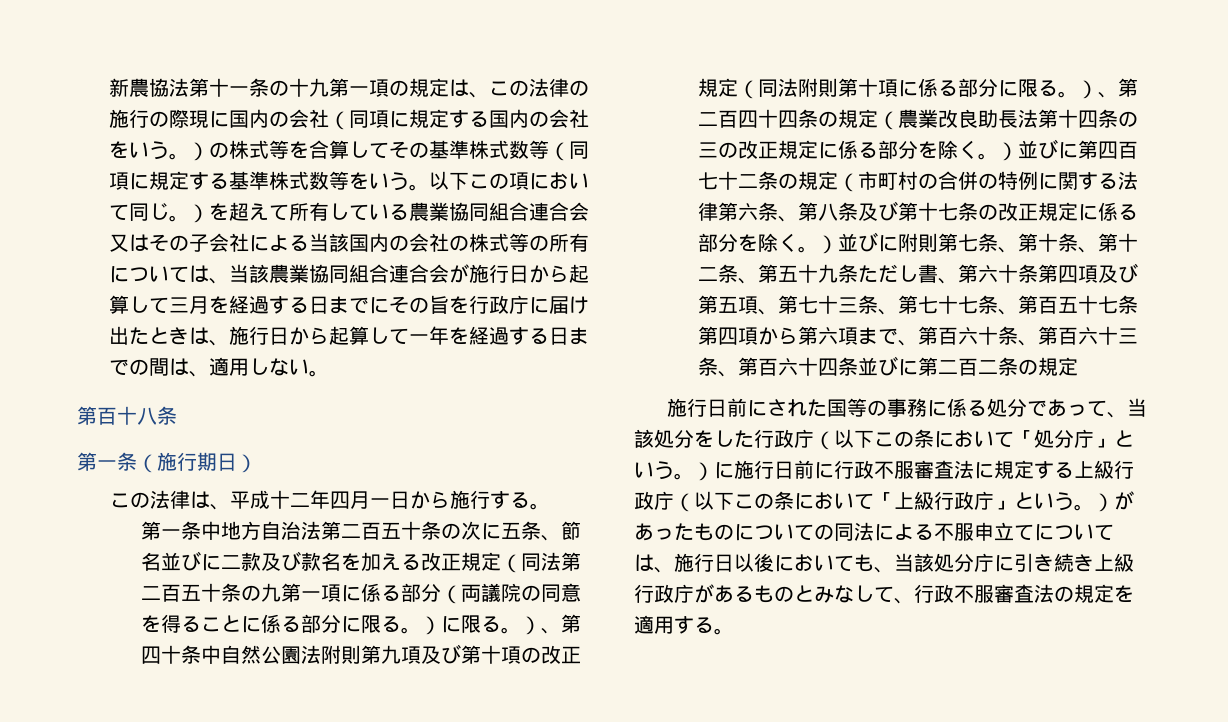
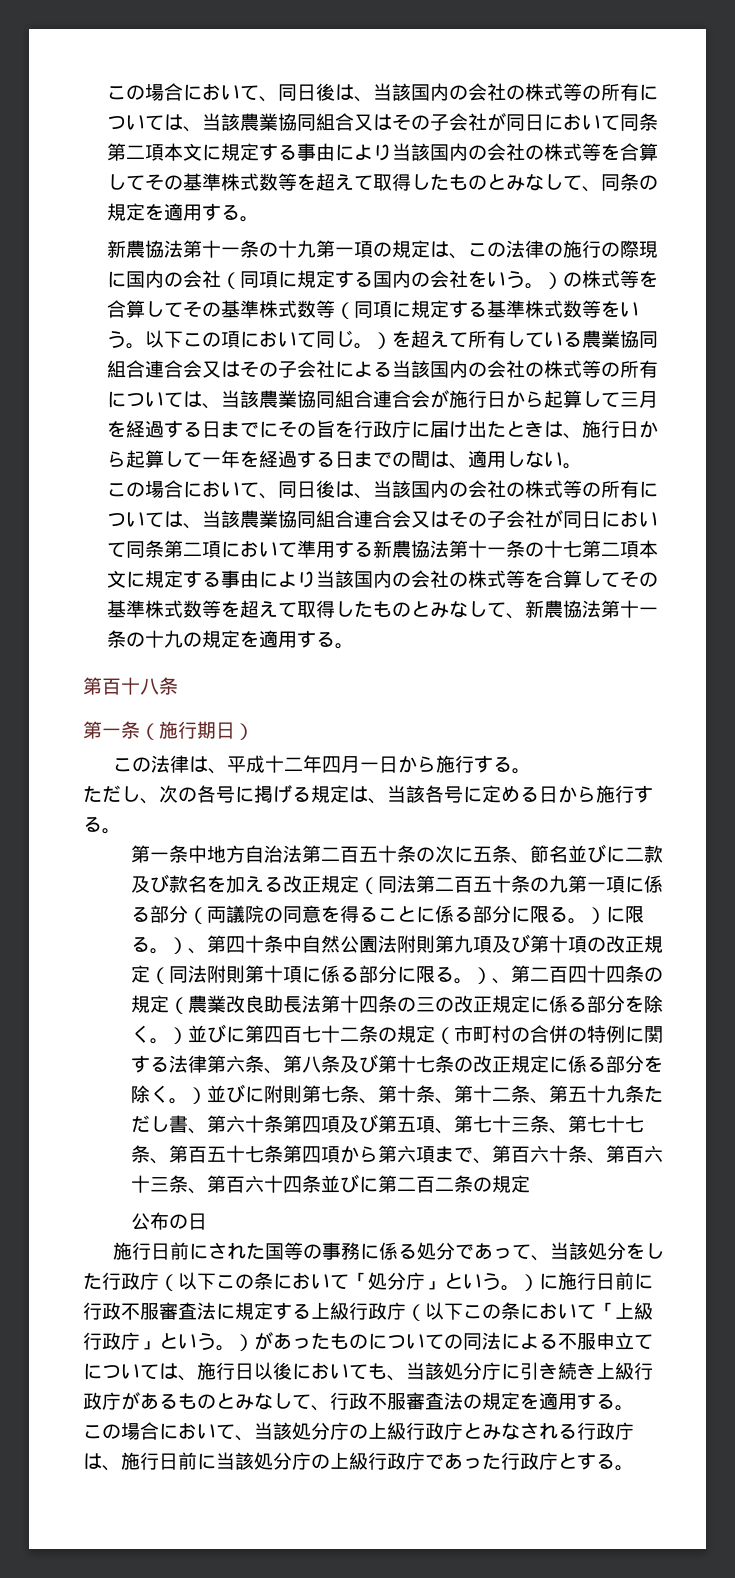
+ この場合において、同日後は、当該国内の会社の株式等の所有については、当該農業協同組合又はその子会社が同日において同条第二項本文に規定する事由により当該国内の会社の株式等を合算してその基準株式数等を超えて取得したものとみなして、同条の規定を適用する。
+ この場合において、同日後は、当該国内の会社の株式等の所有については、当該農業協同組合連合会又はその子会社が同日において同条第二項において準用する新農協法第十一条の十七第二項本文に規定する事由により当該国内の会社の株式等を合算してその基準株式数等を超えて取得したものとみなして、新農協法第十一条の十九の規定を適用する。
+ ただし、次の各号に掲げる規定は、当該各号に定める日から施行する。
+ 公布の日
+ この場合において、当該処分庁の上級行政庁とみなされる行政庁は、施行日前に当該処分庁の上級行政庁であった行政庁とする。

